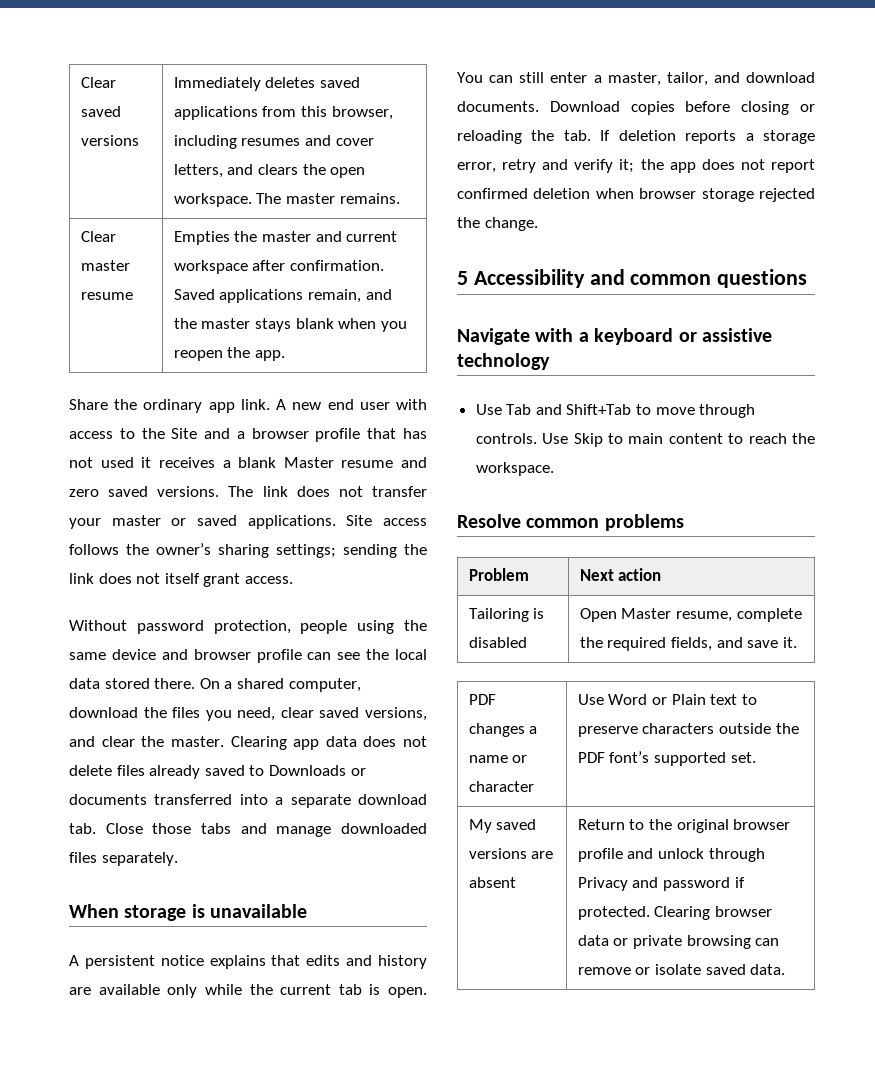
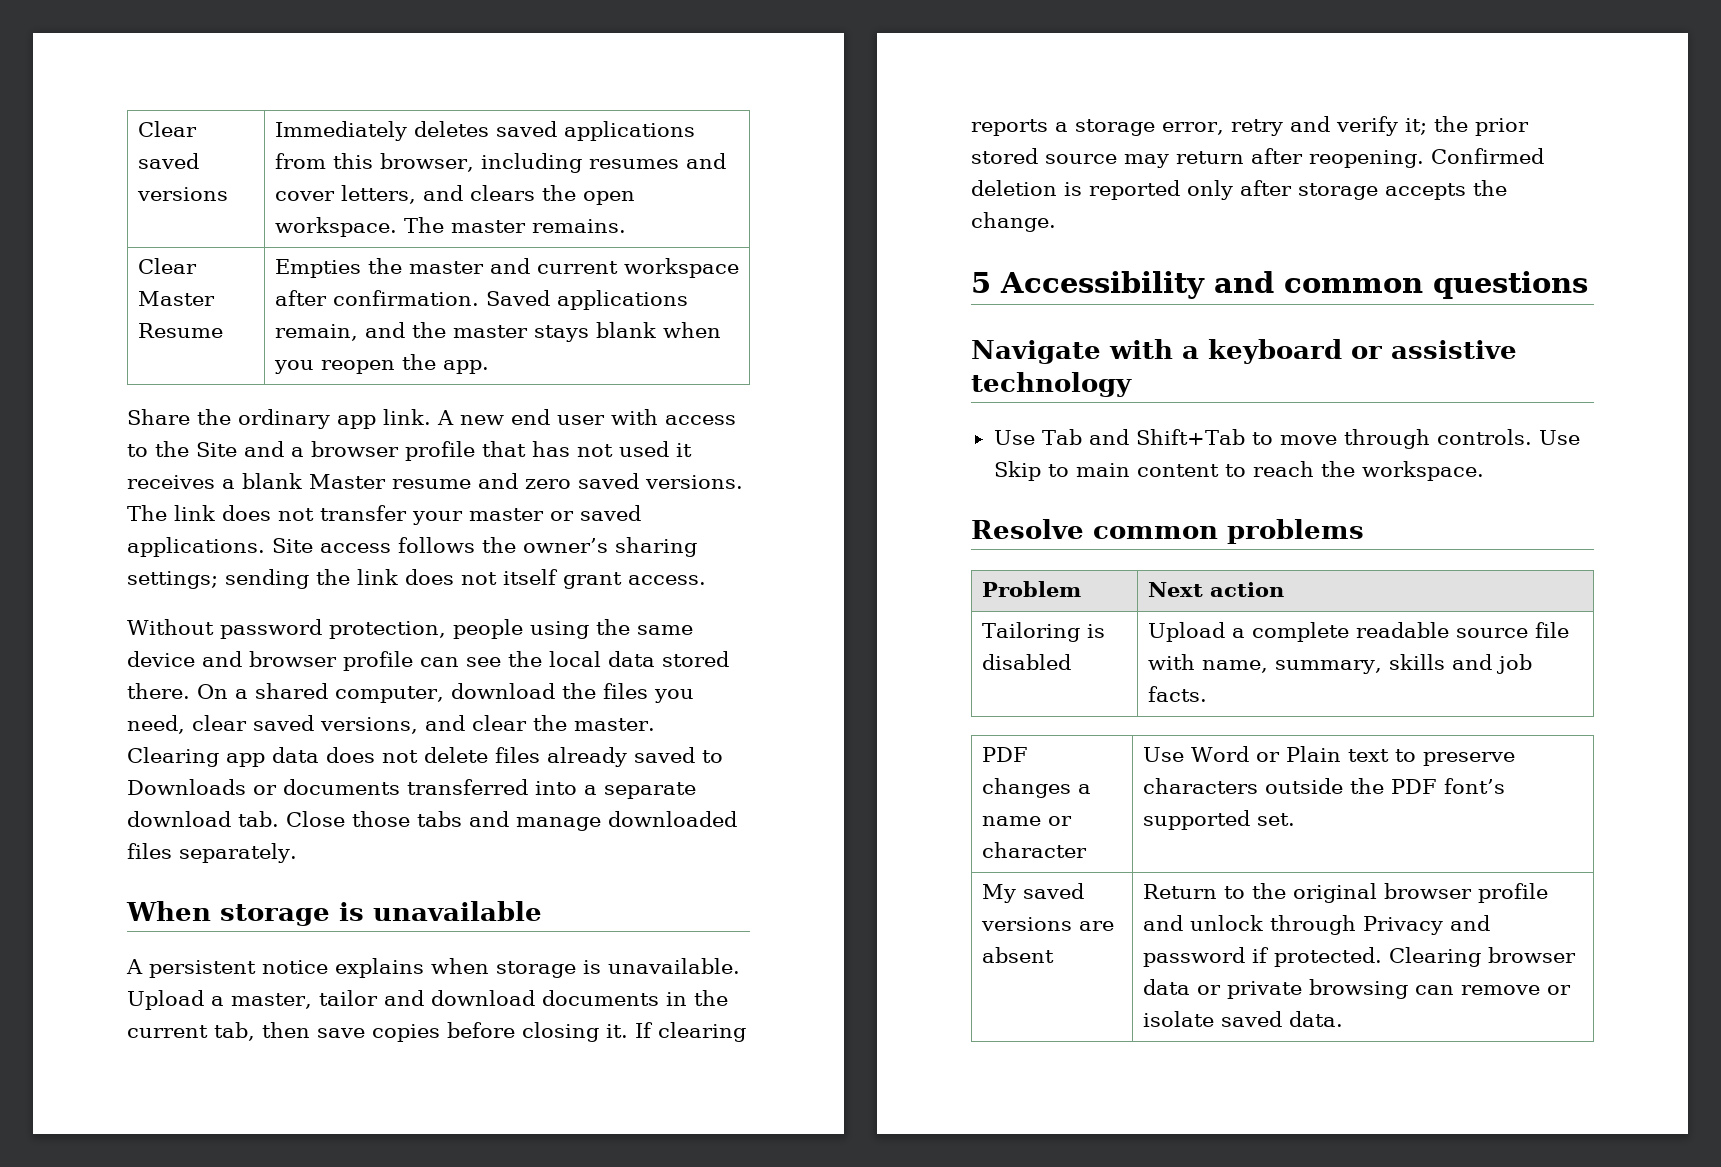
- Clear master resume | Empties the master and current workspace after confirmation. Saved applications remain, and the master stays blank when you reopen the app.
+ Clear Master Resume | Empties the master and current workspace after confirmation. Saved applications remain, and the master stays blank when you reopen the app.
- A persistent notice explains that edits and history are available only while the current tab is open. You can still enter a master, tailor, and download documents. Download copies before closing or reloading the tab. If deletion reports a storage error, retry and verify it; the app does not report confirmed deletion when browser storage rejected the change.
+ A persistent notice explains when storage is unavailable. Upload a master, tailor and download documents in the current tab, then save copies before closing it. If clearing reports a storage error, retry and verify it; the prior stored source may return after reopening. Confirmed deletion is reported only after storage accepts the change.
- Tailoring is disabled | Open Master resume, complete the required fields, and save it.
+ Tailoring is disabled | Upload a complete readable source file with name, summary, skills and job facts.

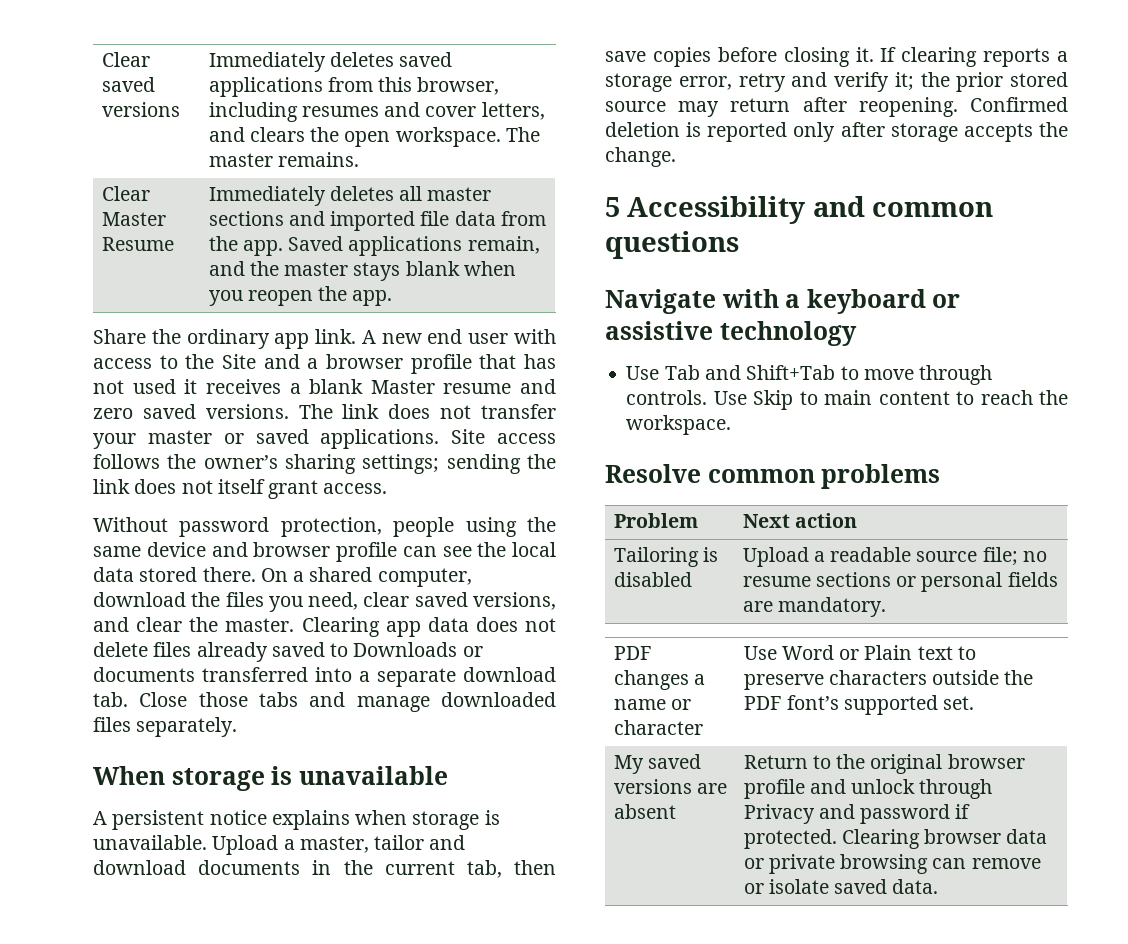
- Clear Master Resume | Empties the master and current workspace after confirmation. Saved applications remain, and the master stays blank when you reopen the app.
+ Clear Master Resume | Immediately deletes all master sections and imported file data from the app. Saved applications remain, and the master stays blank when you reopen the app.
- Tailoring is disabled | Upload a complete readable source file with name, summary, skills and job facts.
+ Tailoring is disabled | Upload a readable source file; no resume sections or personal fields are mandatory.

